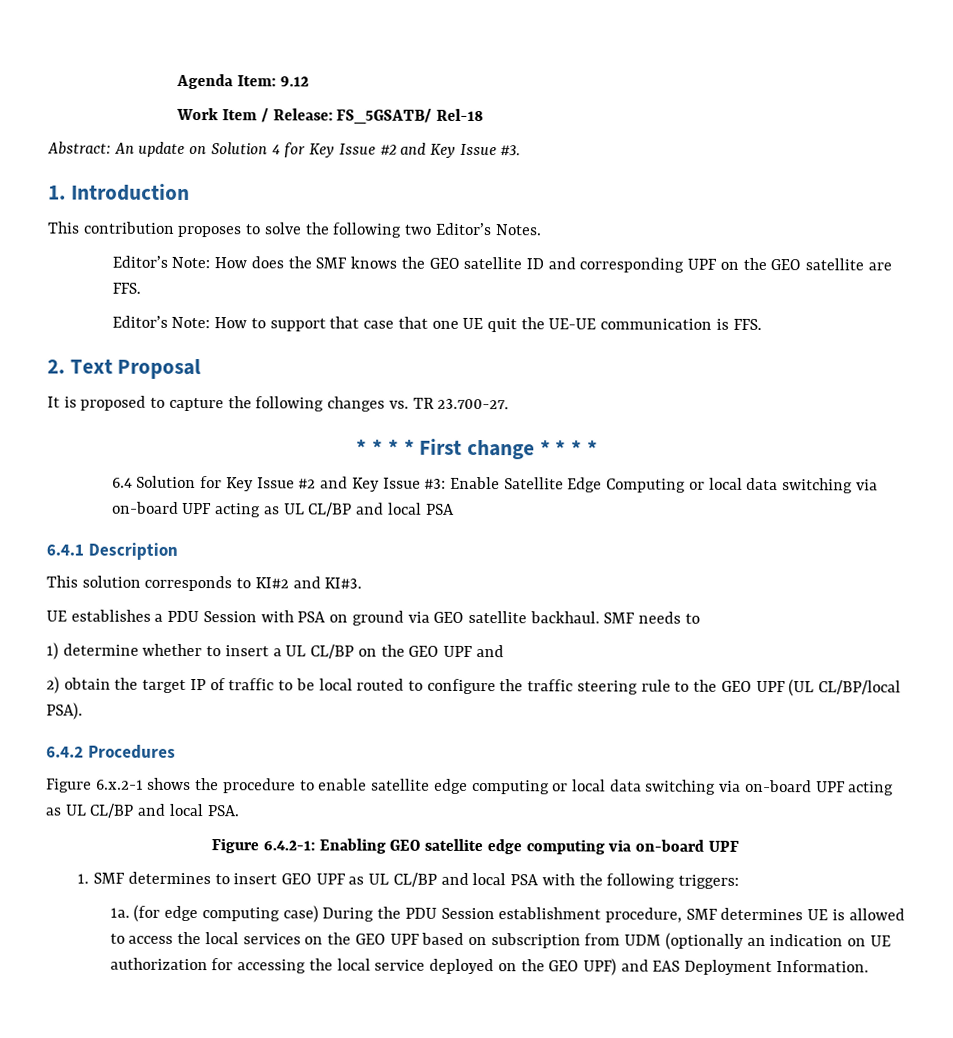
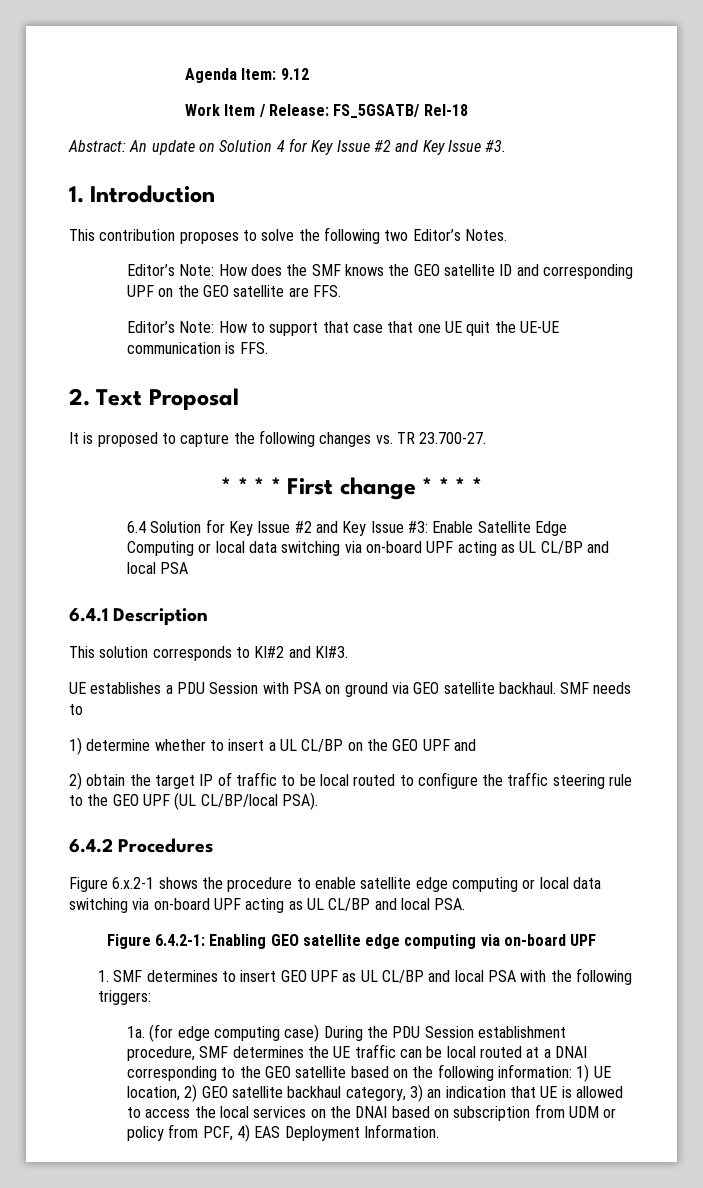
- (for edge computing case) During the PDU Session establishment procedure, SMF determines UE is allowed to access the local services on the GEO UPF based on subscription from UDM (optionally an indication on UE authorization for accessing the local service deployed on the GEO UPF) and EAS Deployment Information.
+ (for edge computing case) During the PDU Session establishment procedure, SMF determines the UE traffic can be local routed at a DNAI corresponding to the GEO satellite based on the following information: 1) UE location, 2) GEO satellite backhaul category, 3) an indication that UE is allowed to access the local services on the DNAI based on subscription from UDM or policy from PCF, 4) EAS Deployment Information.

